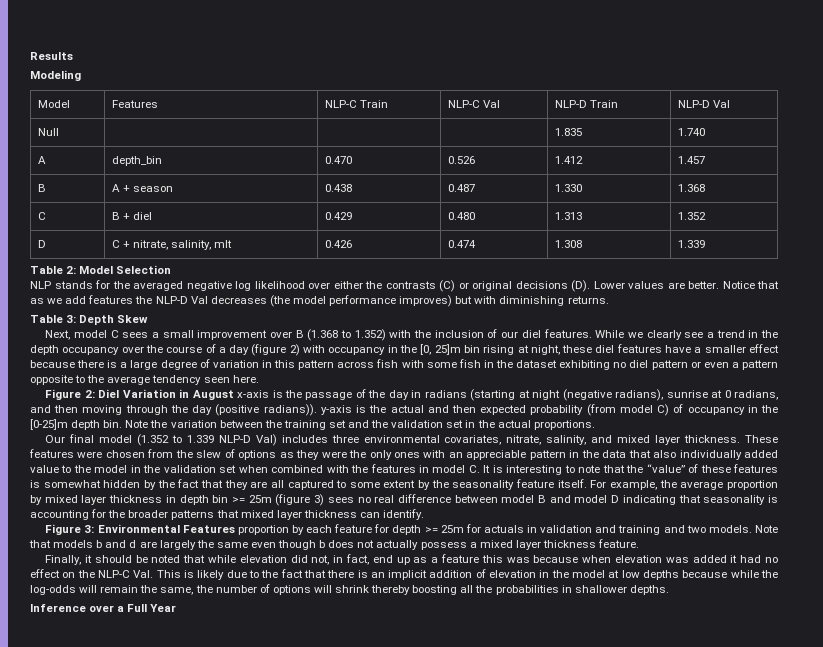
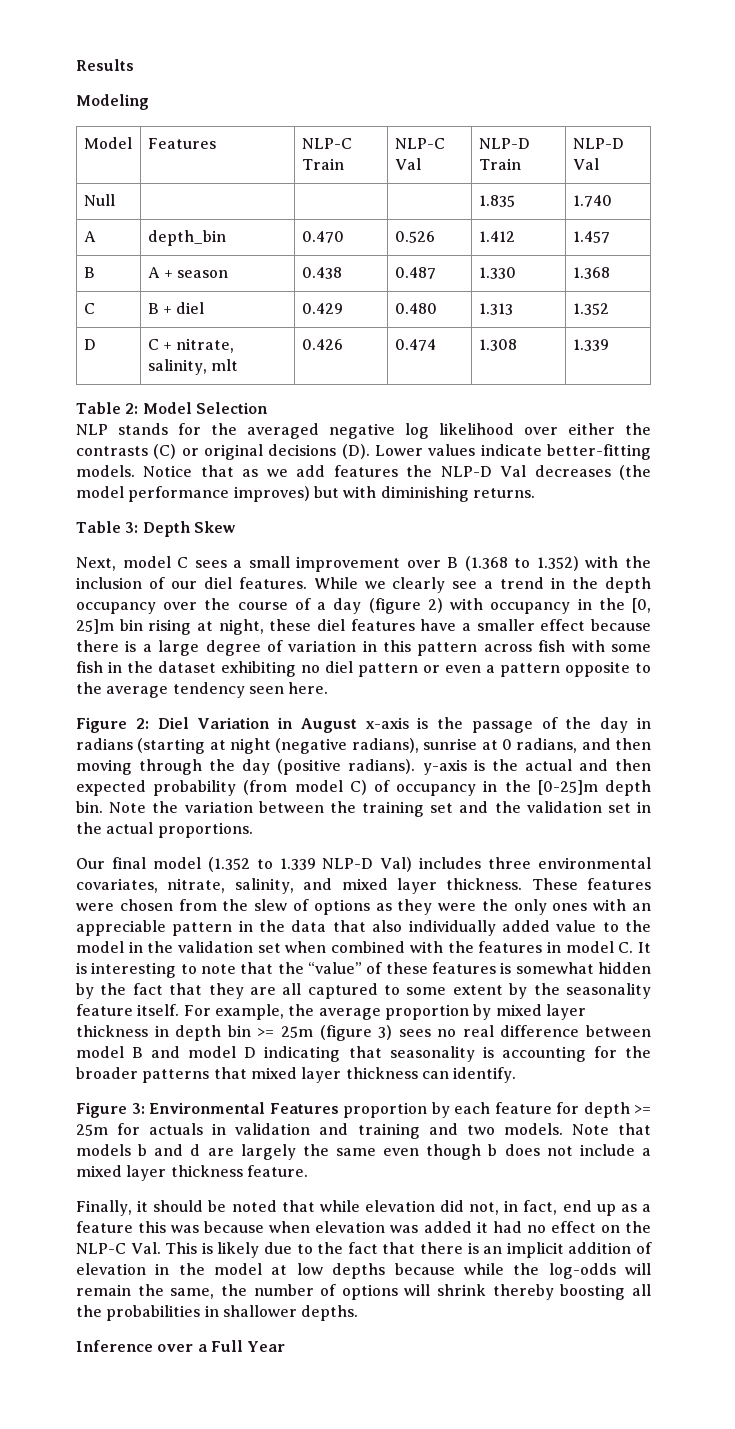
- NLP stands for the averaged negative log likelihood over either the contrasts (C) or original decisions (D). Lower values are better.
+ NLP stands for the averaged negative log likelihood over either the contrasts (C) or original decisions (D). Lower values indicate better-fitting models.
- Figure 2: Diel Variation in August x-axis is the passage of the day in radians (starting at night (negative radians), sunrise at 0 radians, and then moving through the day (positive radians)). y-axis is the actual and then expected probability (from model C) of occupancy in the [0-25]m depth bin.
+ Figure 2: Diel Variation in August x-axis is the passage of the day in radians (starting at night (negative radians), sunrise at 0 radians, and then moving through the day (positive radians). y-axis is the actual and then expected probability (from model C) of occupancy in the [0-25]m depth bin.
- Note that models b and d are largely the same even though b does not actually possess a mixed layer thickness feature.
+ Note that models b and d are largely the same even though b does not include a mixed layer thickness feature.

